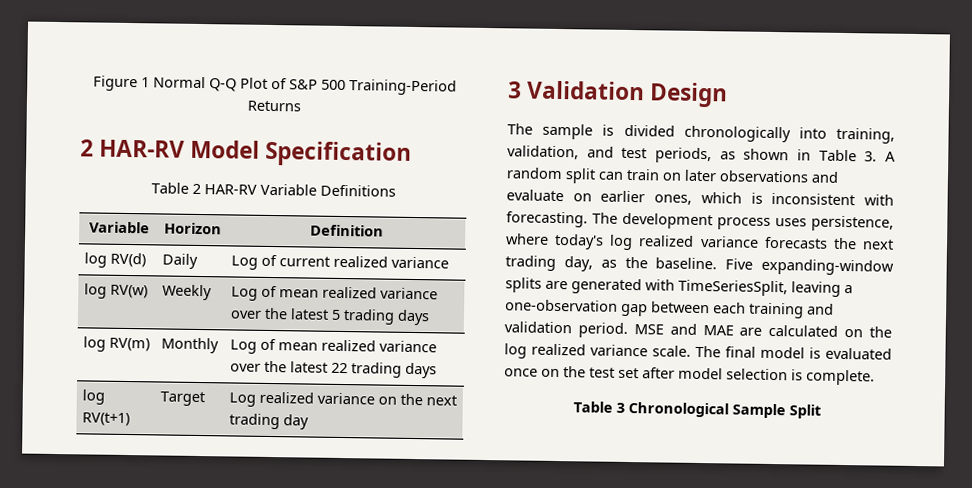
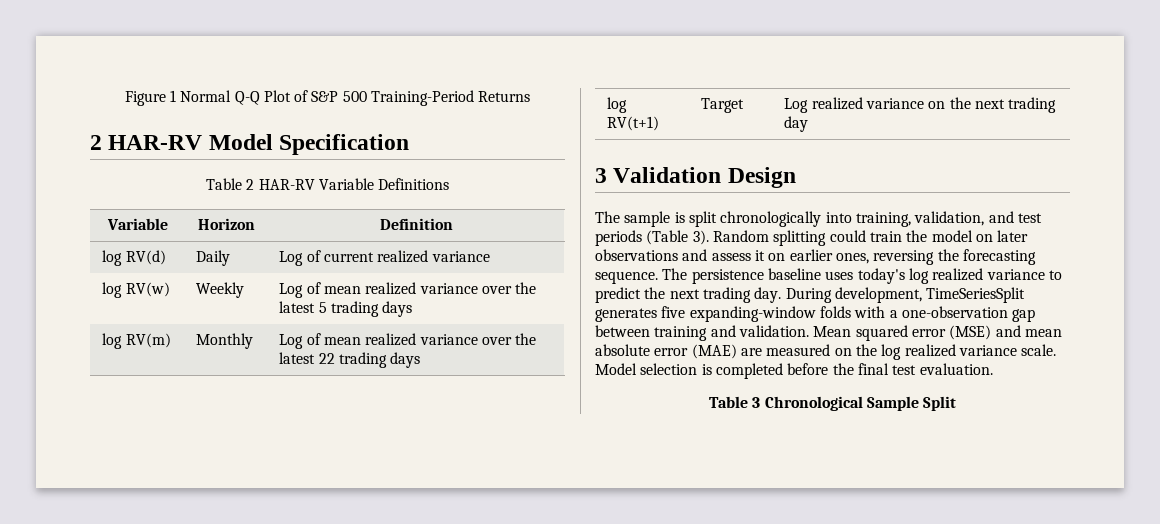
- The sample is divided chronologically into training, validation, and test periods, as shown in Table 3. A random split can train on later observations and evaluate on earlier ones, which is inconsistent with forecasting. The development process uses persistence, where today's log realized variance forecasts the next trading day, as the baseline. Five expanding-window splits are generated with TimeSeriesSplit, leaving a one-observation gap between each training and validation period. MSE and MAE are calculated on the log realized variance scale.
+ The sample is split chronologically into training, validation, and test periods (Table 3). Random splitting could train the model on later observations and assess it on earlier ones, reversing the forecasting sequence. The persistence baseline uses today's log realized variance to predict the next trading day. During development, TimeSeriesSplit generates five expanding-window folds with a one-observation gap between training and validation. Mean squared error (MSE) and mean absolute error (MAE) are measured on the log realized variance scale.
- The final model is evaluated once on the test set after model selection is complete.
+ Model selection is completed before the final test evaluation.

